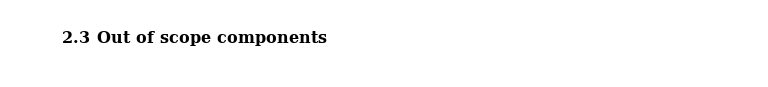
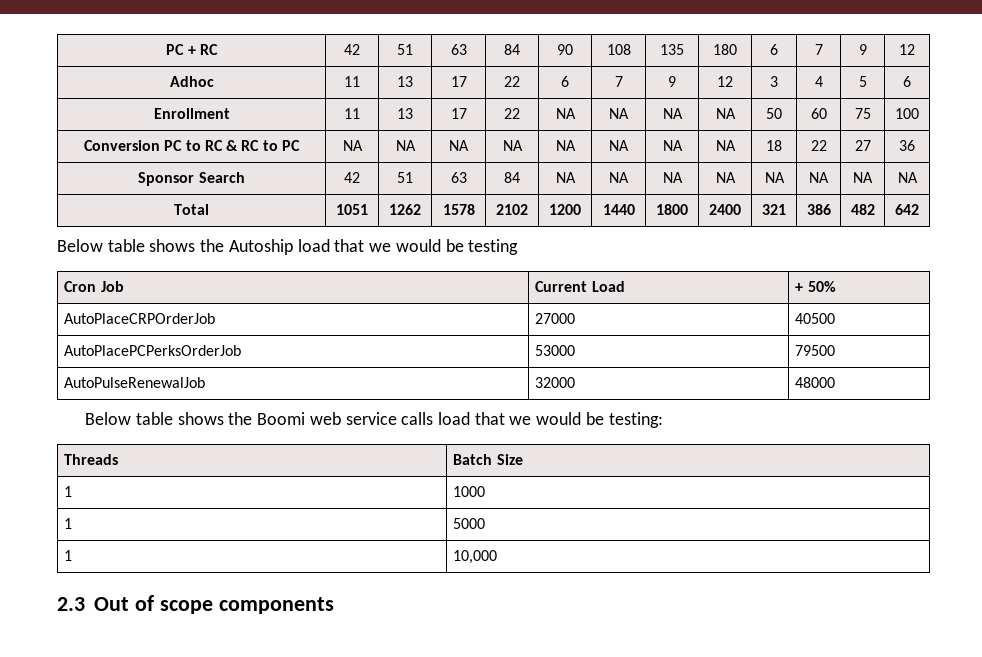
+ PC + RC | 42 | 51 | 63 | 84 | 90 | 108 | 135 | 180 | 6 | 7 | 9 | 12
+ Adhoc | 11 | 13 | 17 | 22 | 6 | 7 | 9 | 12 | 3 | 4 | 5 | 6
+ Enrollment | 11 | 13 | 17 | 22 | NA | NA | NA | NA | 50 | 60 | 75 | 100
+ Conversion PC to RC & RC to PC | NA | NA | NA | NA | NA | NA | NA | NA | 18 | 22 | 27 | 36
+ Sponsor Search | 42 | 51 | 63 | 84 | NA | NA | NA | NA | NA | NA | NA | NA
+ Total | 1051 | 1262 | 1578 | 2102 | 1200 | 1440 | 1800 | 2400 | 321 | 386 | 482 | 642
+ Below table shows the Autoship load that we would be testing
+ Cron Job | Current Load | + 50%
+ AutoPlaceCRPOrderJob | 27000 | 40500
+ AutoPlacePCPerksOrderJob | 53000 | 79500
+ AutoPulseRenewalJob | 32000 | 48000
+ Below table shows the Boomi web service calls load that we would be testing:
+ Threads | Batch Size
+ 1 | 1000
+ 1 | 5000
+ 1 | 10,000

